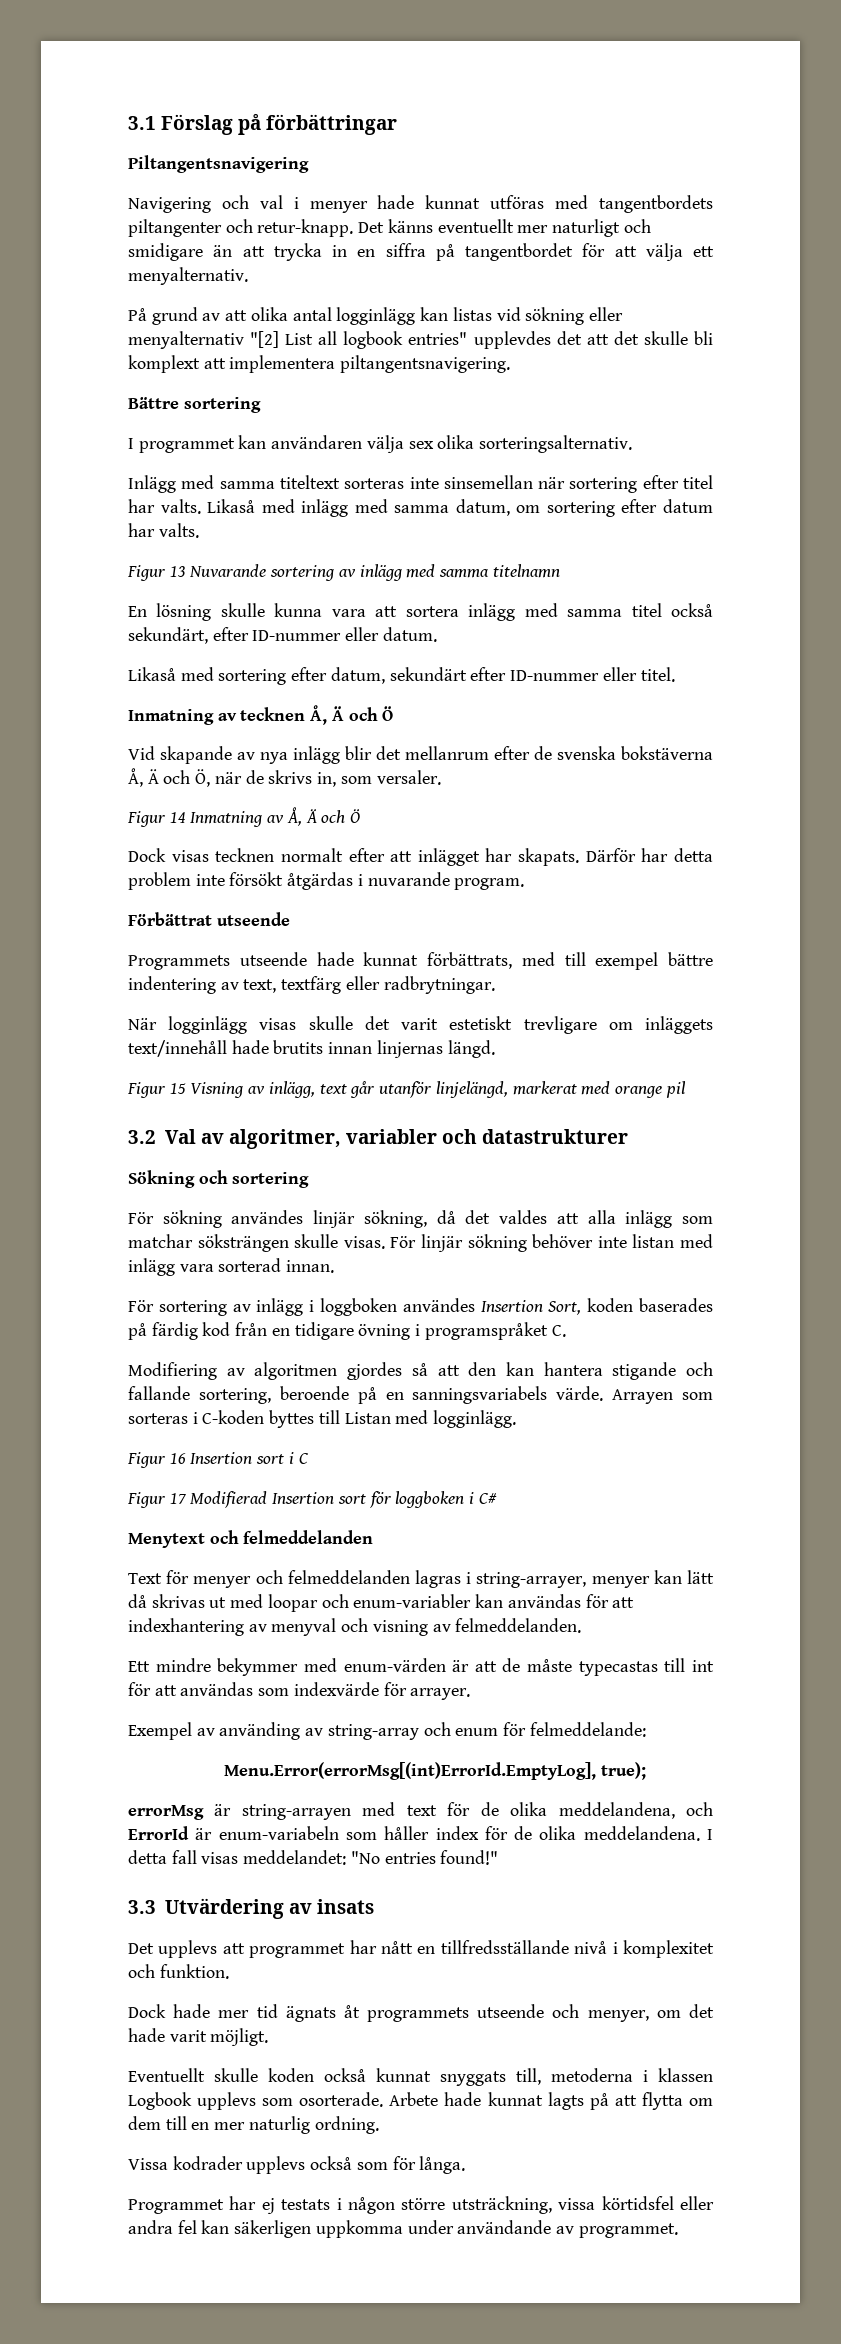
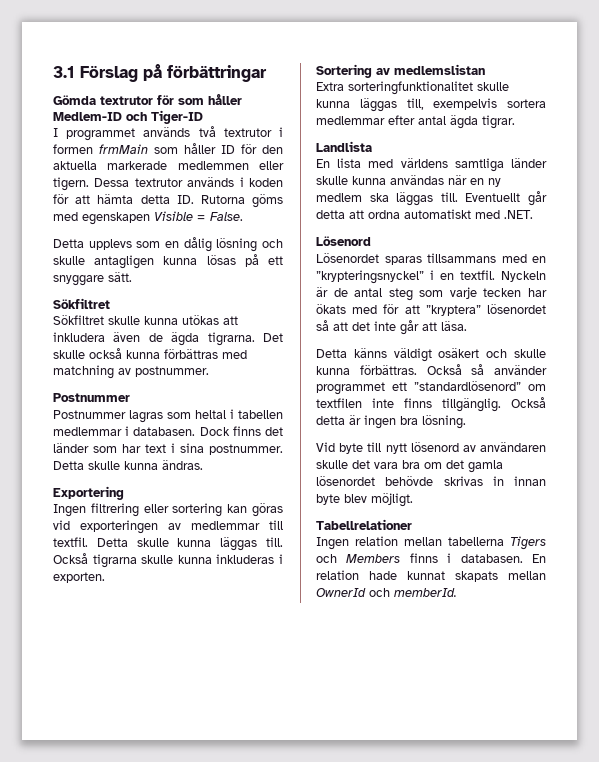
- Piltangentsnavigering
- Navigering och val i menyer hade kunnat utföras med tangentbordets piltangenter och retur-knapp. Det känns eventuellt mer naturligt och smidigare än att trycka in en siffra på tangentbordet för att välja ett menyalternativ.
- På grund av att olika antal logginlägg kan listas vid sökning eller menyalternativ "[2] List all logbook entries" upplevdes det att det skulle bli komplext att implementera piltangentsnavigering.
- Bättre sortering
- I programmet kan användaren välja sex olika sorteringsalternativ.
- Inlägg med samma titeltext sorteras inte sinsemellan när sortering efter titel har valts. Likaså med inlägg med samma datum, om sortering efter datum har valts.
- Figur 13 Nuvarande sortering av inlägg med samma titelnamn
- En lösning skulle kunna vara att sortera inlägg med samma titel också sekundärt, efter ID-nummer eller datum.
- Likaså med sortering efter datum, sekundärt efter ID-nummer eller titel.
- Inmatning av tecknen Å, Ä och Ö
- Vid skapande av nya inlägg blir det mellanrum efter de svenska bokstäverna Å, Ä och Ö, när de skrivs in, som versaler.
- Figur 14 Inmatning av Å, Ä och Ö
- Dock visas tecknen normalt efter att inlägget har skapats. Därför har detta problem inte försökt åtgärdas i nuvarande program.
- Förbättrat utseende
- Programmets utseende hade kunnat förbättrats, med till exempel bättre indentering av text, textfärg eller radbrytningar.
- När logginlägg visas skulle det varit estetiskt trevligare om inläggets text/innehåll hade brutits innan linjernas längd.
- Figur 15 Visning av inlägg, text går utanför linjelängd, markerat med orange pil
- 3.2 Val av algoritmer, variabler och datastrukturer
- Sökning och sortering
- För sökning användes linjär sökning, då det valdes att alla inlägg som matchar söksträngen skulle visas. För linjär sökning behöver inte listan med inlägg vara sorterad innan.
- För sortering av inlägg i loggboken användes Insertion Sort, koden baserades på färdig kod från en tidigare övning i programspråket C.
- Modifiering av algoritmen gjordes så att den kan hantera stigande och fallande sortering, beroende på en sanningsvariabels värde. Arrayen som sorteras i C-koden byttes till Listan med logginlägg.
- Figur 16 Insertion sort i C
- Figur 17 Modifierad Insertion sort för loggboken i C#
- Menytext och felmeddelanden
- Text för menyer och felmeddelanden lagras i string-arrayer, menyer kan lätt då skrivas ut med loopar och enum-variabler kan användas för att indexhantering av menyval och visning av felmeddelanden.
- Ett mindre bekymmer med enum-värden är att de måste typecastas till int för att användas som indexvärde för arrayer.
- Exempel av använding av string-array och enum för felmeddelande:
- Menu.Error(errorMsg[(int)ErrorId.EmptyLog], true);
- errorMsg är string-arrayen med text för de olika meddelandena, och ErrorId är enum-variabeln som håller index för de olika meddelandena. I detta fall visas meddelandet: "No entries found!"
- 3.3 Utvärdering av insats
- Det upplevs att programmet har nått en tillfredsställande nivå i komplexitet och funktion.
- Dock hade mer tid ägnats åt programmets utseende och menyer, om det hade varit möjligt.
- Eventuellt skulle koden också kunnat snyggats till, metoderna i klassen Logbook upplevs som osorterade. Arbete hade kunnat lagts på att flytta om dem till en mer naturlig ordning.
- Vissa kodrader upplevs också som för långa.
- Programmet har ej testats i någon större utsträckning, vissa körtidsfel eller andra fel kan säkerligen uppkomma under användande av programmet.
+ Gömda textrutor för som håller Medlem-ID och Tiger-ID
+ I programmet används två textrutor i formen frmMain som håller ID för den aktuella markerade medlemmen eller tigern. Dessa textrutor används i koden för att hämta detta ID. Rutorna göms med egenskapen Visible = False.
+ Detta upplevs som en dålig lösning och skulle antagligen kunna lösas på ett snyggare sätt.
+ Sökfiltret
+ Sökfiltret skulle kunna utökas att inkludera även de ägda tigrarna. Det skulle också kunna förbättras med matchning av postnummer.
+ Postnummer
+ Postnummer lagras som heltal i tabellen medlemmar i databasen. Dock finns det länder som har text i sina postnummer. Detta skulle kunna ändras.
+ Exportering
+ Ingen filtrering eller sortering kan göras vid exporteringen av medlemmar till textfil. Detta skulle kunna läggas till. Också tigrarna skulle kunna inkluderas i exporten.
+ Sortering av medlemslistan
+ Extra sorteringfunktionalitet skulle kunna läggas till, exempelvis sortera medlemmar efter antal ägda tigrar.
+ Landlista
+ En lista med världens samtliga länder skulle kunna användas när en ny medlem ska läggas till. Eventuellt går detta att ordna automatiskt med .NET.
+ Lösenord
+ Lösenordet sparas tillsammans med en ”krypteringsnyckel” i en textfil. Nyckeln är de antal steg som varje tecken har ökats med för att ”kryptera” lösenordet så att det inte går att läsa.
+ Detta känns väldigt osäkert och skulle kunna förbättras. Också så använder programmet ett ”standardlösenord” om textfilen inte finns tillgänglig. Också detta är ingen bra lösning.
+ Vid byte till nytt lösenord av användaren skulle det vara bra om det gamla lösenordet behövde skrivas in innan byte blev möjligt.
+ Tabellrelationer
+ Ingen relation mellan tabellerna Tigers och Members finns i databasen. En relation hade kunnat skapats mellan OwnerId och memberId.

